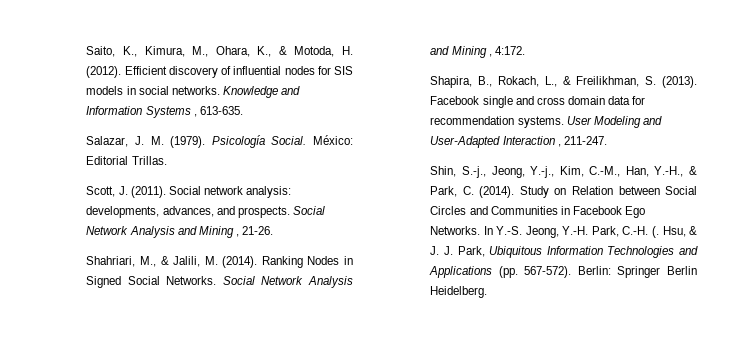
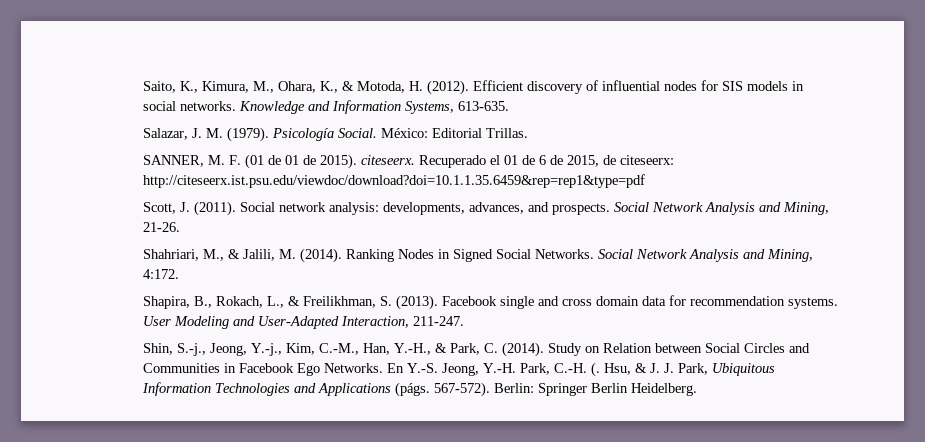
- Knowledge and Information Systems , 613-635.
+ Knowledge and Information Systems, 613-635.
+ SANNER, M. F. (01 de 01 de 2015). citeseerx. Recuperado el 01 de 6 de 2015, de citeseerx: http://citeseerx.ist.psu.edu/viewdoc/download?doi=10.1.1.35.6459&rep=rep1&type=pdf
- Social Network Analysis and Mining , 21-26.
+ Social Network Analysis and Mining, 21-26.
- Social Network Analysis and Mining , 4:172.
+ Social Network Analysis and Mining, 4:172.
- User Modeling and User-Adapted Interaction , 211-247.
+ User Modeling and User-Adapted Interaction, 211-247.
- In Y.-S. Jeong, Y.-H. Park, C.-H. (.
+ En Y.-S. Jeong, Y.-H. Park, C.-H. (.
- Hsu, & J. J. Park, Ubiquitous Information Technologies and Applications (pp. 567-572).
+ Hsu, & J. J. Park, Ubiquitous Information Technologies and Applications (págs. 567-572).

